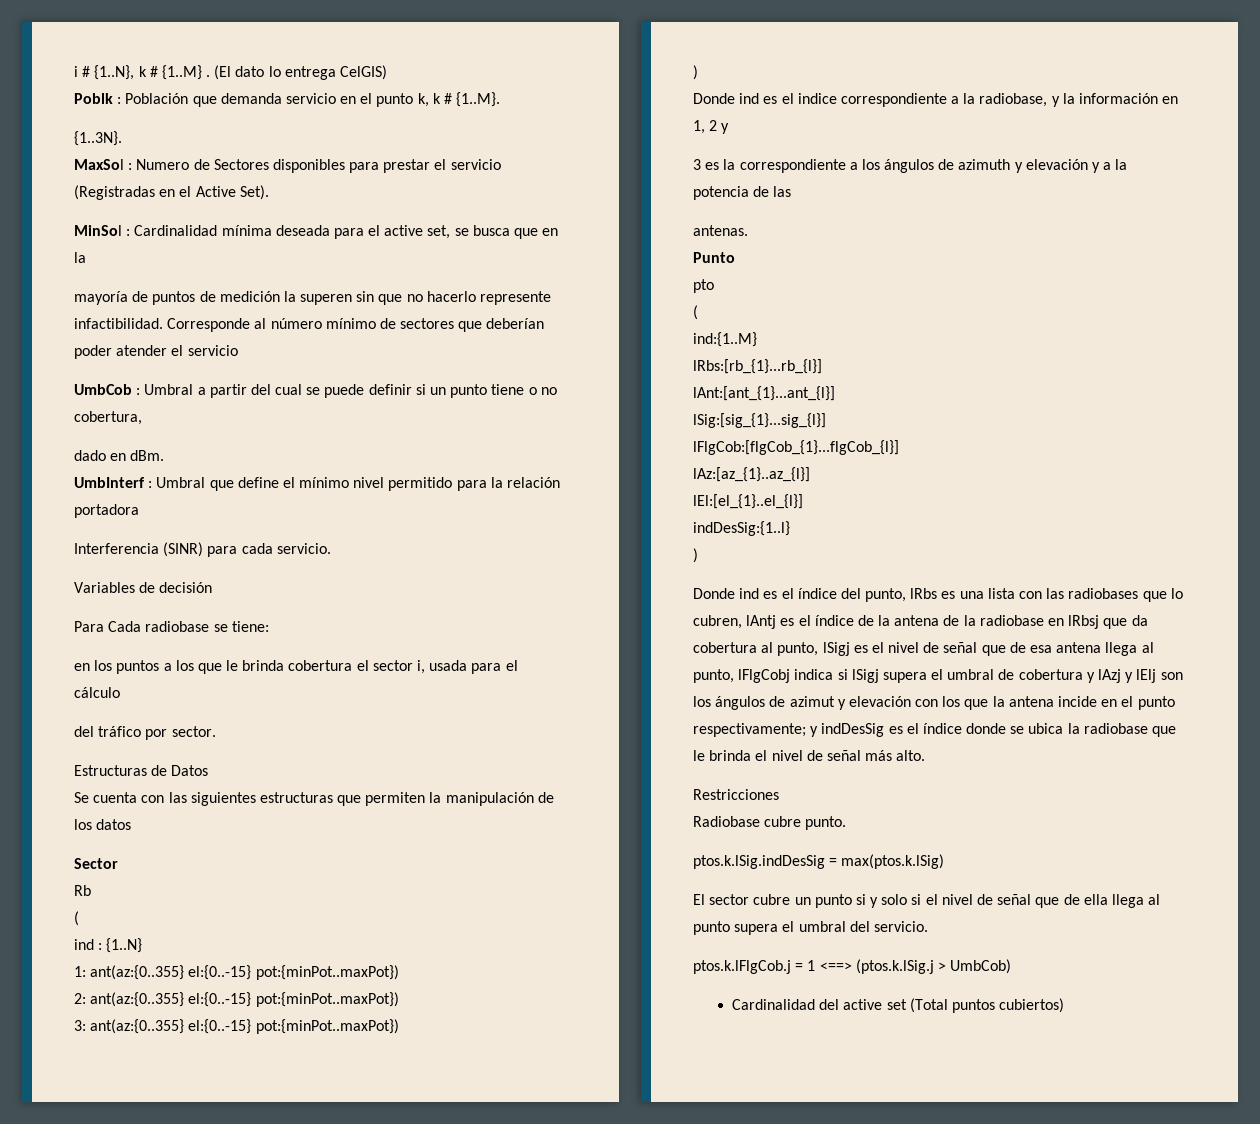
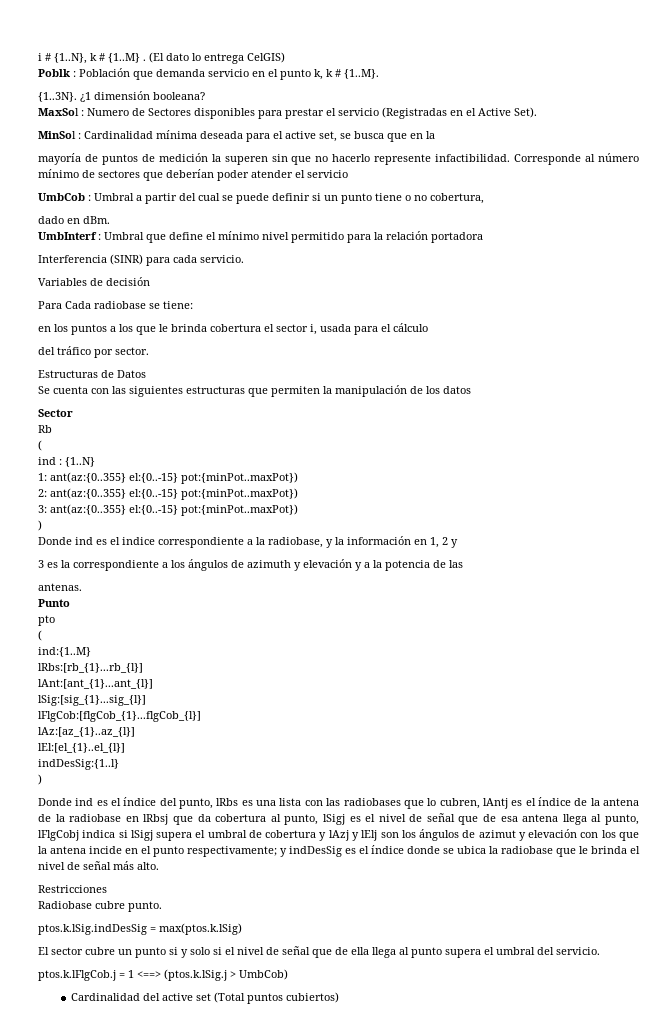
- {1..3N}.
+ {1..3N}. ¿1 dimensión booleana?

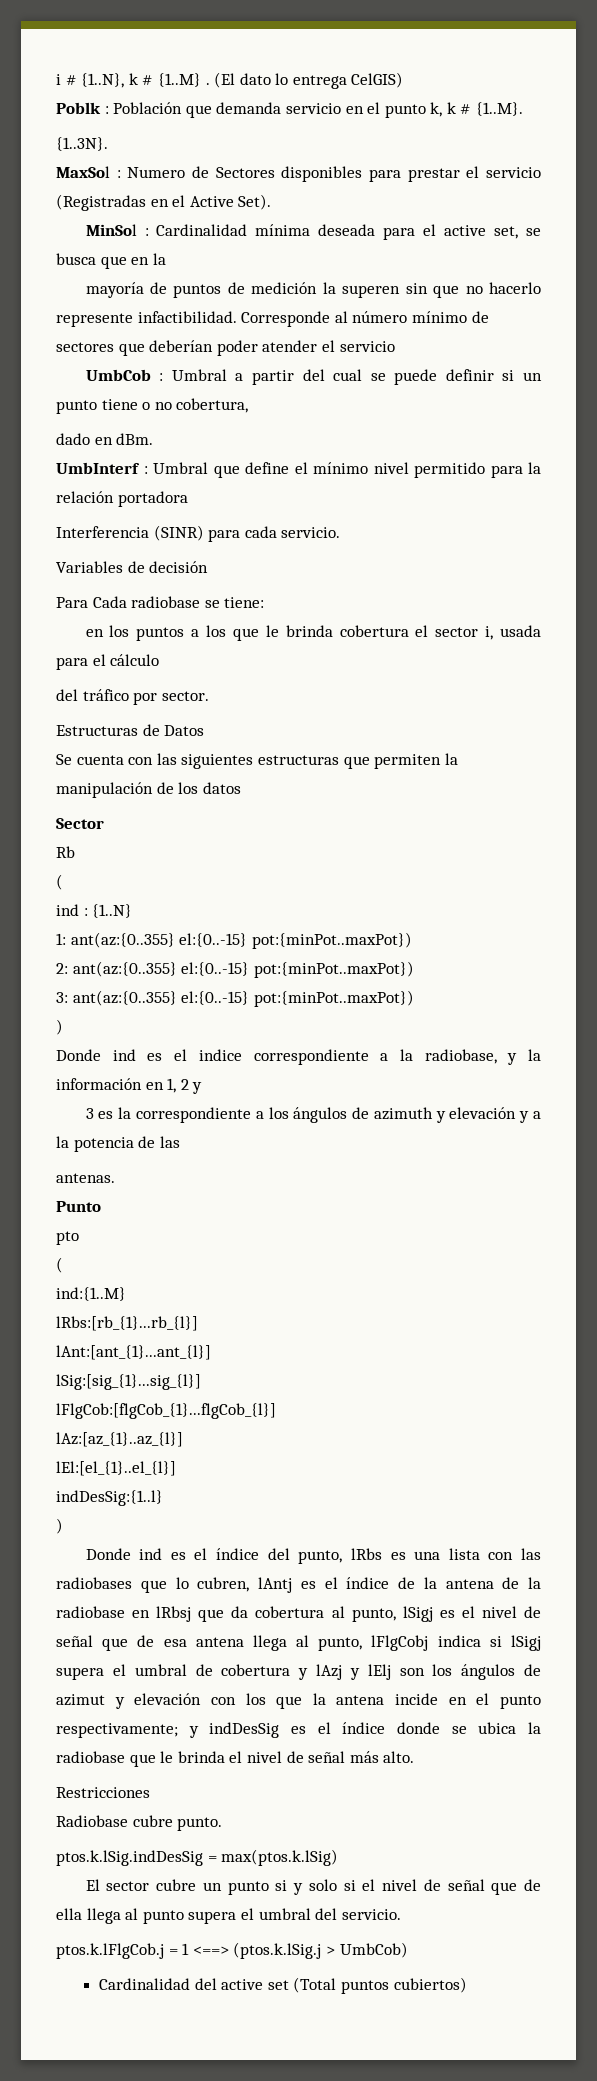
- {1..3N}. ¿1 dimensión booleana?
+ {1..3N}.

